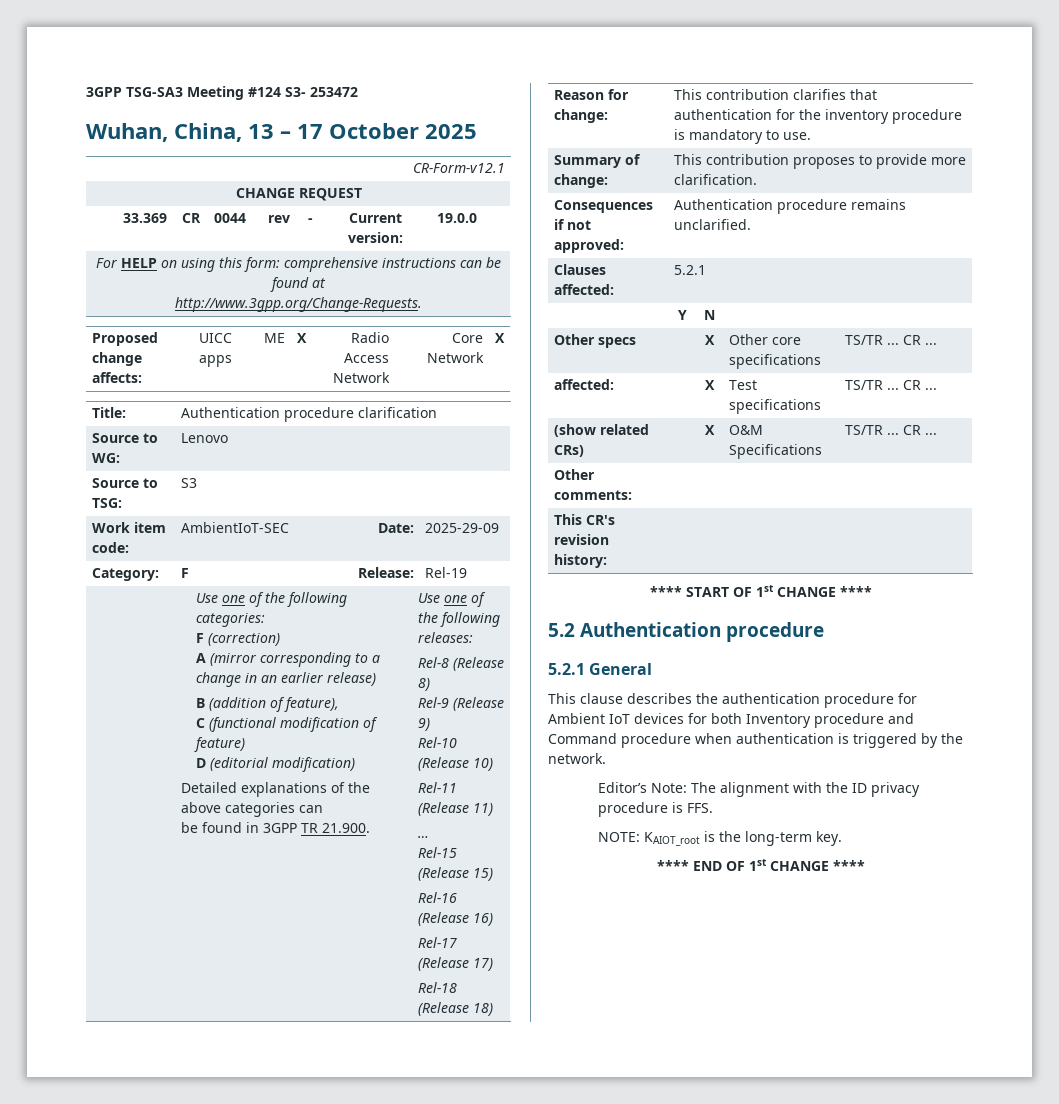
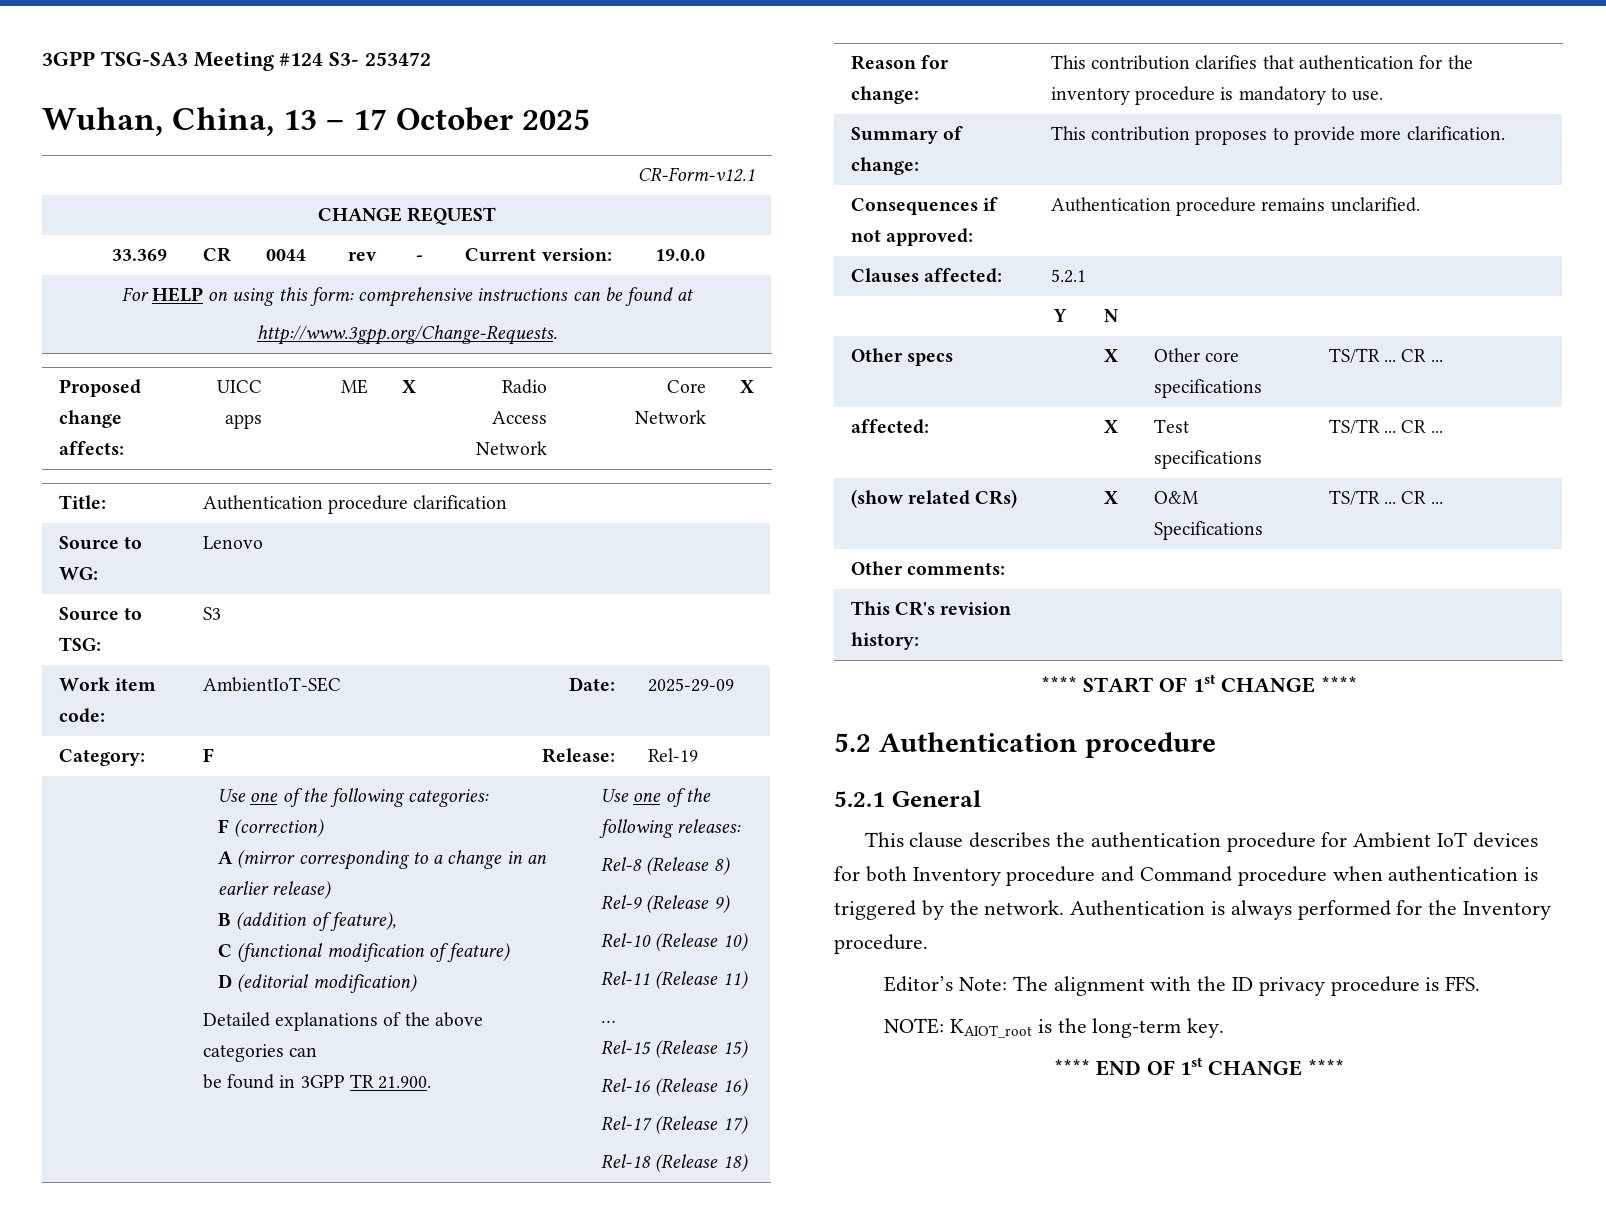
+ Authentication is always performed for the Inventory procedure.

